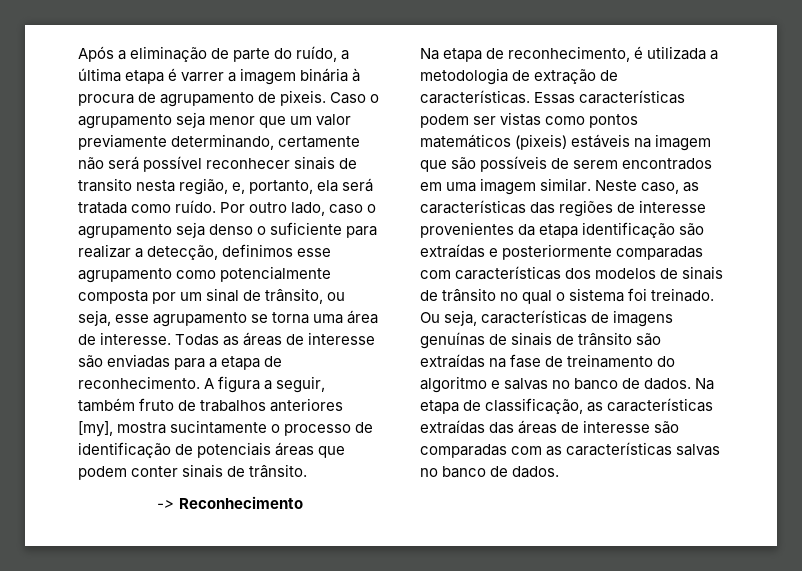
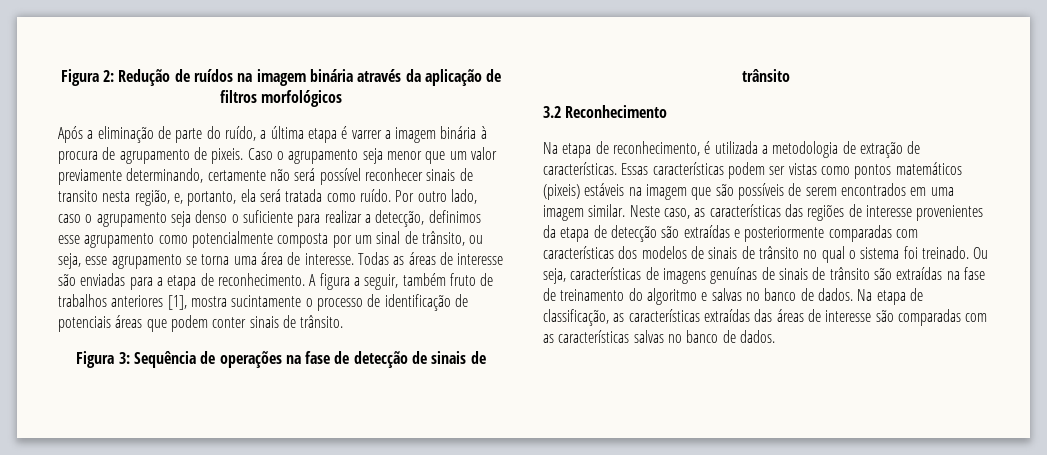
+ Figura 2: Redução de ruídos na imagem binária através da aplicação de filtros morfológicos
- A figura a seguir, também fruto de trabalhos anteriores [my], mostra sucintamente o processo de identificação de potenciais áreas que podem conter sinais de trânsito.
+ A figura a seguir, também fruto de trabalhos anteriores [1], mostra sucintamente o processo de identificação de potenciais áreas que podem conter sinais de trânsito.
- -> Reconhecimento
+ Figura 3: Sequência de operações na fase de detecção de sinais de trânsito
+ 3.2 Reconhecimento
- Neste caso, as características das regiões de interesse provenientes da etapa identificação são extraídas e posteriormente comparadas com características dos modelos de sinais de trânsito no qual o sistema foi treinado.
+ Neste caso, as características das regiões de interesse provenientes da etapa de detecção são extraídas e posteriormente comparadas com características dos modelos de sinais de trânsito no qual o sistema foi treinado.

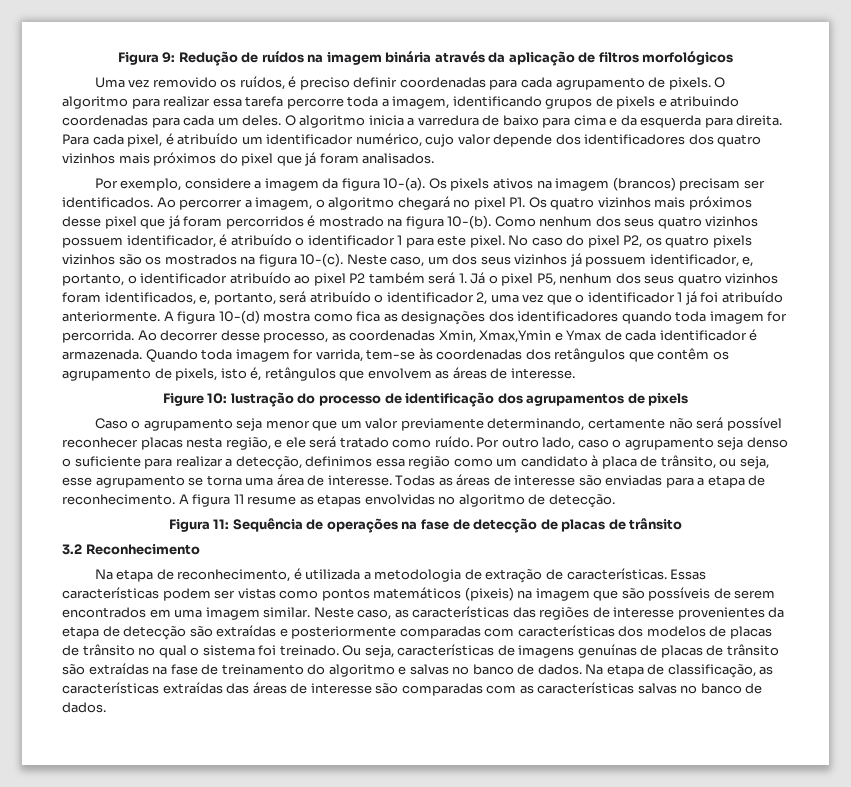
- Figura 2: Redução de ruídos na imagem binária através da aplicação de filtros morfológicos
+ Figura 9: Redução de ruídos na imagem binária através da aplicação de filtros morfológicos
- Após a eliminação de parte do ruído, a última etapa é varrer a imagem binária à procura de agrupamento de pixeis. Caso o agrupamento seja menor que um valor previamente determinando, certamente não será possível reconhecer sinais de transito nesta região, e, portanto, ela será tratada como ruído.
+ Uma vez removido os ruídos, é preciso definir coordenadas para cada agrupamento de pixels. O algoritmo para realizar essa tarefa percorre toda a imagem, identificando grupos de pixels e atribuindo coordenadas para cada um deles. O algoritmo inicia a varredura de baixo para cima e da esquerda para direita. Para cada pixel, é atribuído um identificador numérico, cujo valor depende dos identificadores dos quatro vizinhos mais próximos do pixel que já foram analisados.
+ Por exemplo, considere a imagem da figura 10-(a). Os pixels ativos na imagem (brancos) precisam ser identificados. Ao percorrer a imagem, o algoritmo chegará no pixel P1. Os quatro vizinhos mais próximos desse pixel que já foram percorridos é mostrado na figura 10-(b). Como nenhum dos seus quatro vizinhos possuem identificador, é atribuído o identificador 1 para este pixel. No caso do pixel P2, os quatro pixels vizinhos são os mostrados na figura 10-(c). Neste caso, um dos seus vizinhos já possuem identificador, e, portanto, o identificador atribuído ao pixel P2 também será 1. Já o pixel P5, nenhum dos seus quatro vizinhos foram identificados, e, portanto, será atribuído o identificador 2, uma vez que o identificador 1 já foi atribuído anteriormente. A figura 10-(d) mostra como fica as designações dos identificadores quando toda imagem for percorrida. Ao decorrer desse processo, as coordenadas Xmin, Xmax,Ymin e Ymax de cada identificador é armazenada. Quando toda imagem for varrida, tem-se às coordenadas dos retângulos que contêm os agrupamento de pixels, isto é, retângulos que envolvem as áreas de interesse.
+ Figure 10: lustração do processo de identificação dos agrupamentos de pixels
+ Caso o agrupamento seja menor que um valor previamente determinando, certamente não será possível reconhecer placas nesta região, e ele será tratado como ruído.
- Por outro lado, caso o agrupamento seja denso o suficiente para realizar a detecção, definimos esse agrupamento como potencialmente composta por um sinal de trânsito, ou seja, esse agrupamento se torna uma área de interesse.
+ Por outro lado, caso o agrupamento seja denso o suficiente para realizar a detecção, definimos essa região como um candidato à placa de trânsito, ou seja, esse agrupamento se torna uma área de interesse.
- A figura a seguir, também fruto de trabalhos anteriores [1], mostra sucintamente o processo de identificação de potenciais áreas que podem conter sinais de trânsito.
- Figura 3: Sequência de operações na fase de detecção de sinais de trânsito
+ A figura 11 resume as etapas envolvidas no algoritmo de detecção.
+ Figura 11: Sequência de operações na fase de detecção de placas de trânsito
- Essas características podem ser vistas como pontos matemáticos (pixeis) estáveis na imagem que são possíveis de serem encontrados em uma imagem similar.
+ Essas características podem ser vistas como pontos matemáticos (pixeis) na imagem que são possíveis de serem encontrados em uma imagem similar.
- Neste caso, as características das regiões de interesse provenientes da etapa de detecção são extraídas e posteriormente comparadas com características dos modelos de sinais de trânsito no qual o sistema foi treinado.
+ Neste caso, as características das regiões de interesse provenientes da etapa de detecção são extraídas e posteriormente comparadas com características dos modelos de placas de trânsito no qual o sistema foi treinado.
- Ou seja, características de imagens genuínas de sinais de trânsito são extraídas na fase de treinamento do algoritmo e salvas no banco de dados.
+ Ou seja, características de imagens genuínas de placas de trânsito são extraídas na fase de treinamento do algoritmo e salvas no banco de dados.

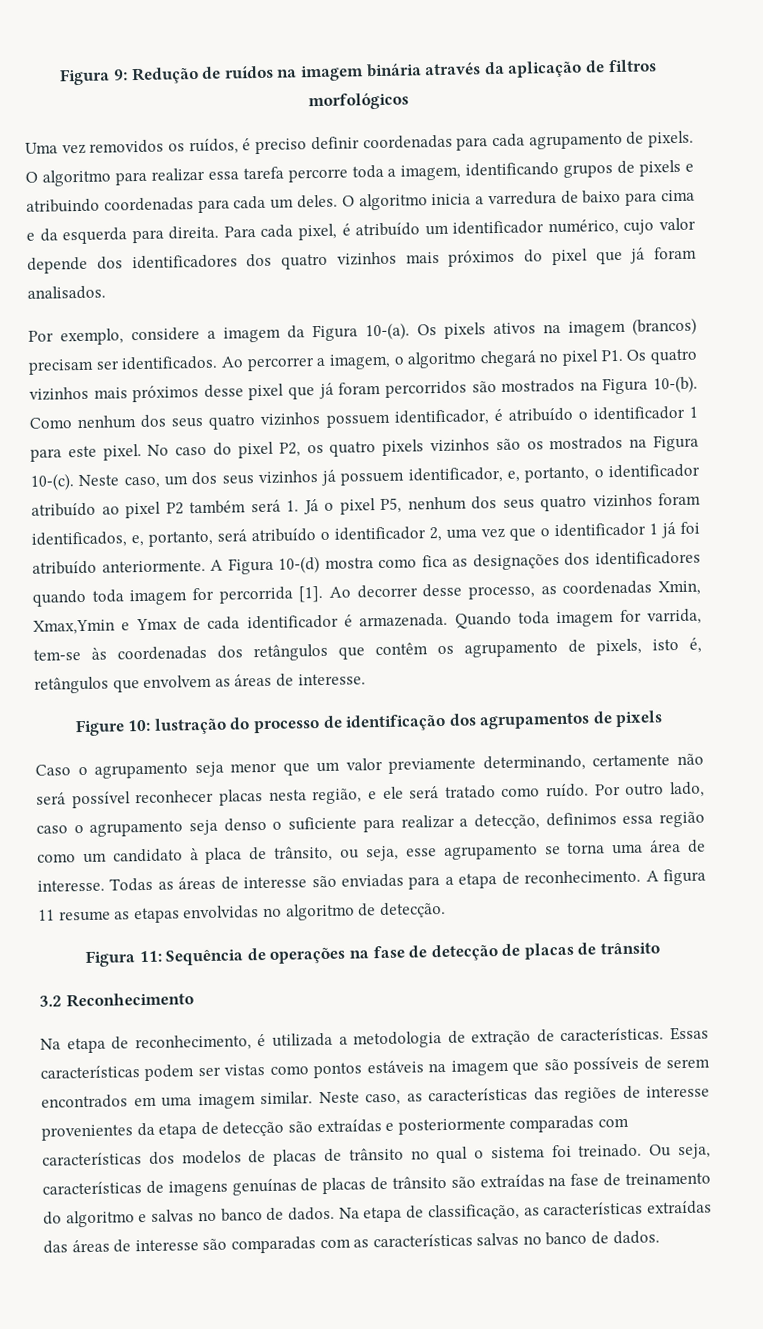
- Uma vez removido os ruídos, é preciso definir coordenadas para cada agrupamento de pixels.
+ Uma vez removidos os ruídos, é preciso definir coordenadas para cada agrupamento de pixels.
- Por exemplo, considere a imagem da figura 10-(a).
+ Por exemplo, considere a imagem da Figura 10-(a).
- Ao percorrer a imagem, o algoritmo chegará no pixel P1. Os quatro vizinhos mais próximos desse pixel que já foram percorridos é mostrado na figura 10-(b).
+ Ao percorrer a imagem, o algoritmo chegará no pixel P1. Os quatro vizinhos mais próximos desse pixel que já foram percorridos são mostrados na Figura 10-(b).
- No caso do pixel P2, os quatro pixels vizinhos são os mostrados na figura 10-(c).
+ No caso do pixel P2, os quatro pixels vizinhos são os mostrados na Figura 10-(c).
- A figura 10-(d) mostra como fica as designações dos identificadores quando toda imagem for percorrida.
+ A Figura 10-(d) mostra como fica as designações dos identificadores quando toda imagem for percorrida [1].
- Essas características podem ser vistas como pontos matemáticos (pixeis) na imagem que são possíveis de serem encontrados em uma imagem similar.
+ Essas características podem ser vistas como pontos estáveis na imagem que são possíveis de serem encontrados em uma imagem similar.

